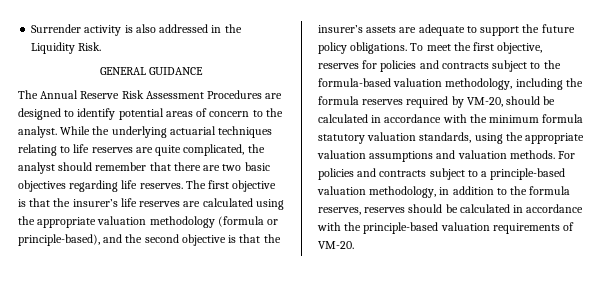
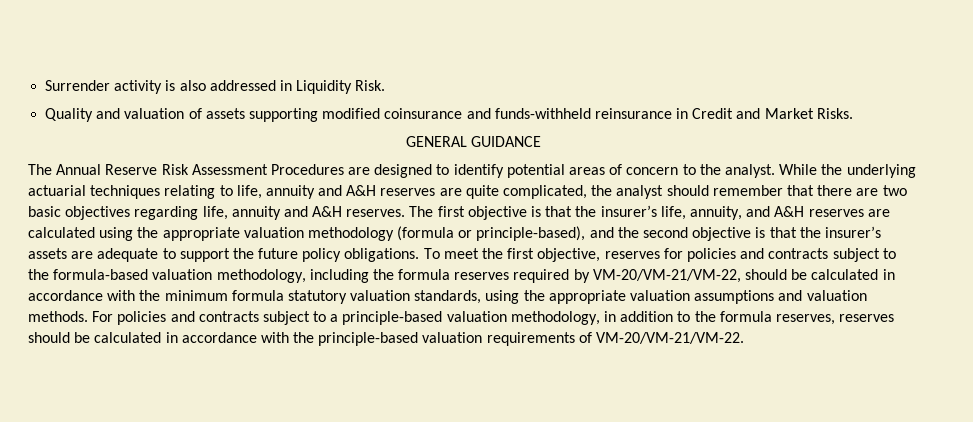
- Surrender activity is also addressed in the Liquidity Risk.
+ Surrender activity is also addressed in Liquidity Risk.
+ Quality and valuation of assets supporting modified coinsurance and funds-withheld reinsurance in Credit and Market Risks.
- While the underlying actuarial techniques relating to life reserves are quite complicated, the analyst should remember that there are two basic objectives regarding life reserves.
+ While the underlying actuarial techniques relating to life, annuity and A&H reserves are quite complicated, the analyst should remember that there are two basic objectives regarding life, annuity and A&H reserves.
- The first objective is that the insurer’s life reserves are calculated using the appropriate valuation methodology (formula or principle-based), and the second objective is that the insurer’s assets are adequate to support the future policy obligations.
+ The first objective is that the insurer’s life, annuity, and A&H reserves are calculated using the appropriate valuation methodology (formula or principle-based), and the second objective is that the insurer’s assets are adequate to support the future policy obligations.
- To meet the first objective, reserves for policies and contracts subject to the formula-based valuation methodology, including the formula reserves required by VM-20, should be calculated in accordance with the minimum formula statutory valuation standards, using the appropriate valuation assumptions and valuation methods.
+ To meet the first objective, reserves for policies and contracts subject to the formula-based valuation methodology, including the formula reserves required by VM-20/VM-21/VM-22, should be calculated in accordance with the minimum formula statutory valuation standards, using the appropriate valuation assumptions and valuation methods.
- For policies and contracts subject to a principle-based valuation methodology, in addition to the formula reserves, reserves should be calculated in accordance with the principle-based valuation requirements of VM-20.
+ For policies and contracts subject to a principle-based valuation methodology, in addition to the formula reserves, reserves should be calculated in accordance with the principle-based valuation requirements of VM-20/VM-21/VM-22.

